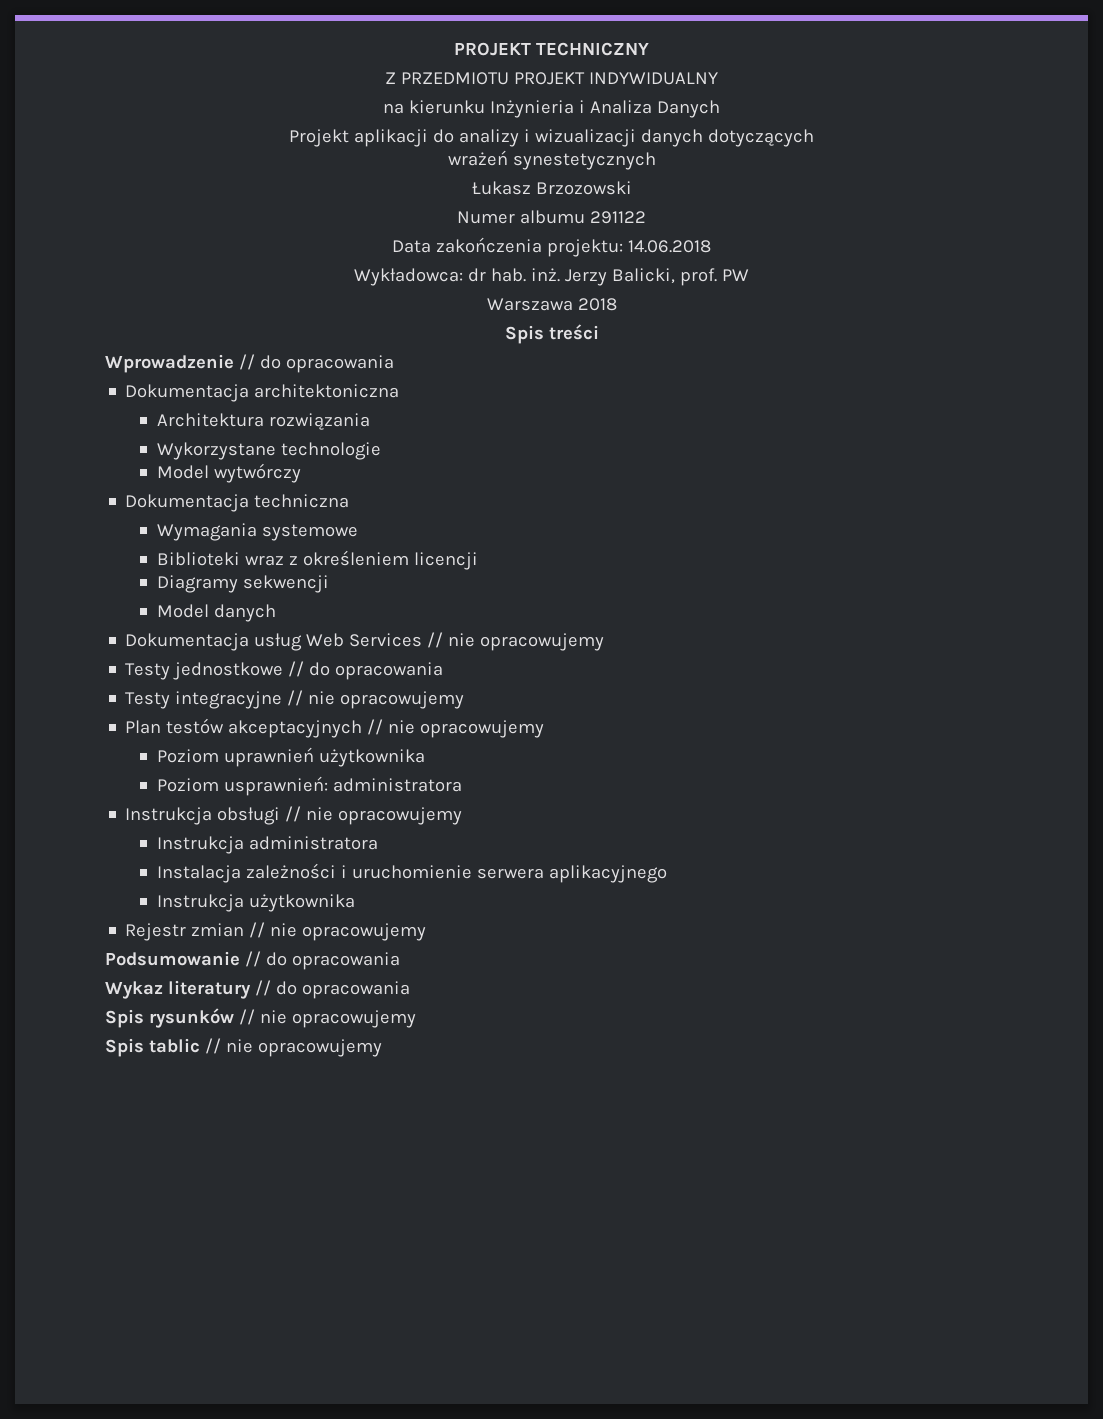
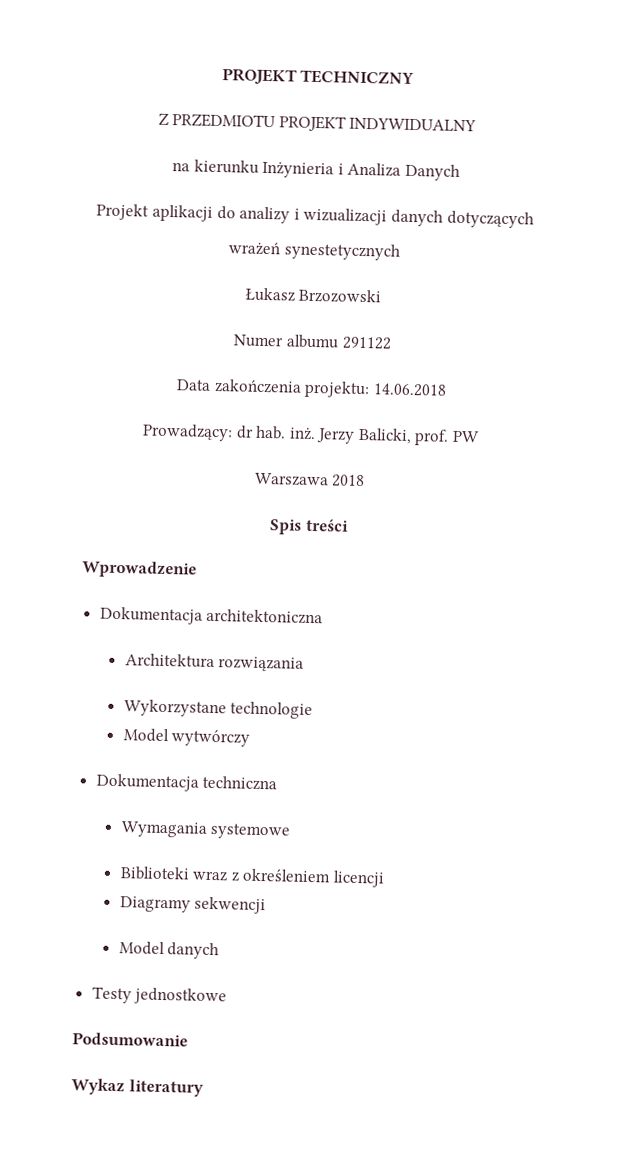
- Wykładowca: dr hab. inż.
+ Prowadzący: dr hab. inż.
- Wprowadzenie // do opracowania
+ Wprowadzenie
- Dokumentacja usług Web Services // nie opracowujemy
- Testy jednostkowe // do opracowania
- Testy integracyjne // nie opracowujemy
- Plan testów akceptacyjnych // nie opracowujemy
- Poziom uprawnień użytkownika
- Poziom usprawnień: administratora
- Instrukcja obsługi // nie opracowujemy
- Instrukcja administratora
- Instalacja zależności i uruchomienie serwera aplikacyjnego
- Instrukcja użytkownika
- Rejestr zmian // nie opracowujemy
- Podsumowanie // do opracowania
- Wykaz literatury // do opracowania
- Spis rysunków // nie opracowujemy
- Spis tablic // nie opracowujemy
+ Testy jednostkowe
+ Podsumowanie
+ Wykaz literatury

